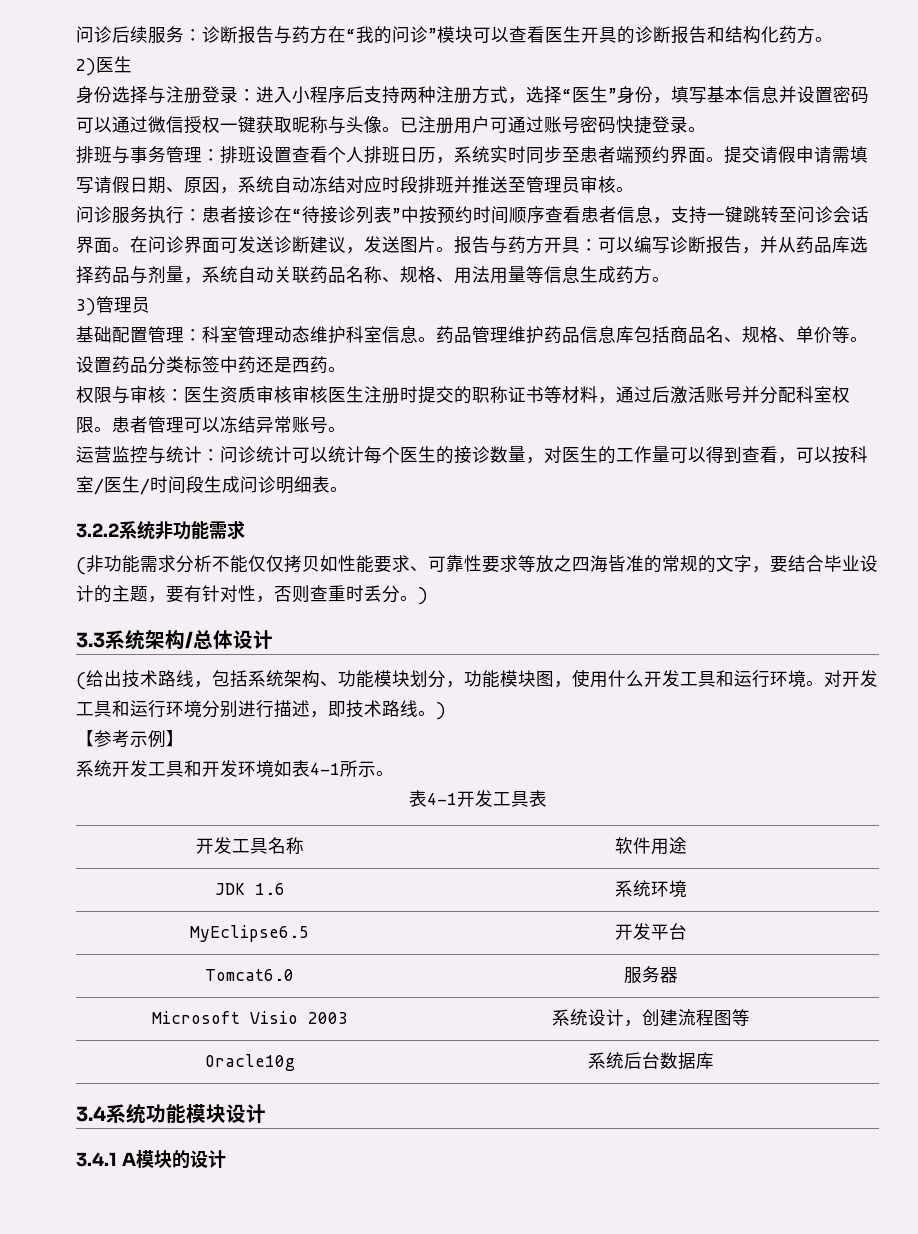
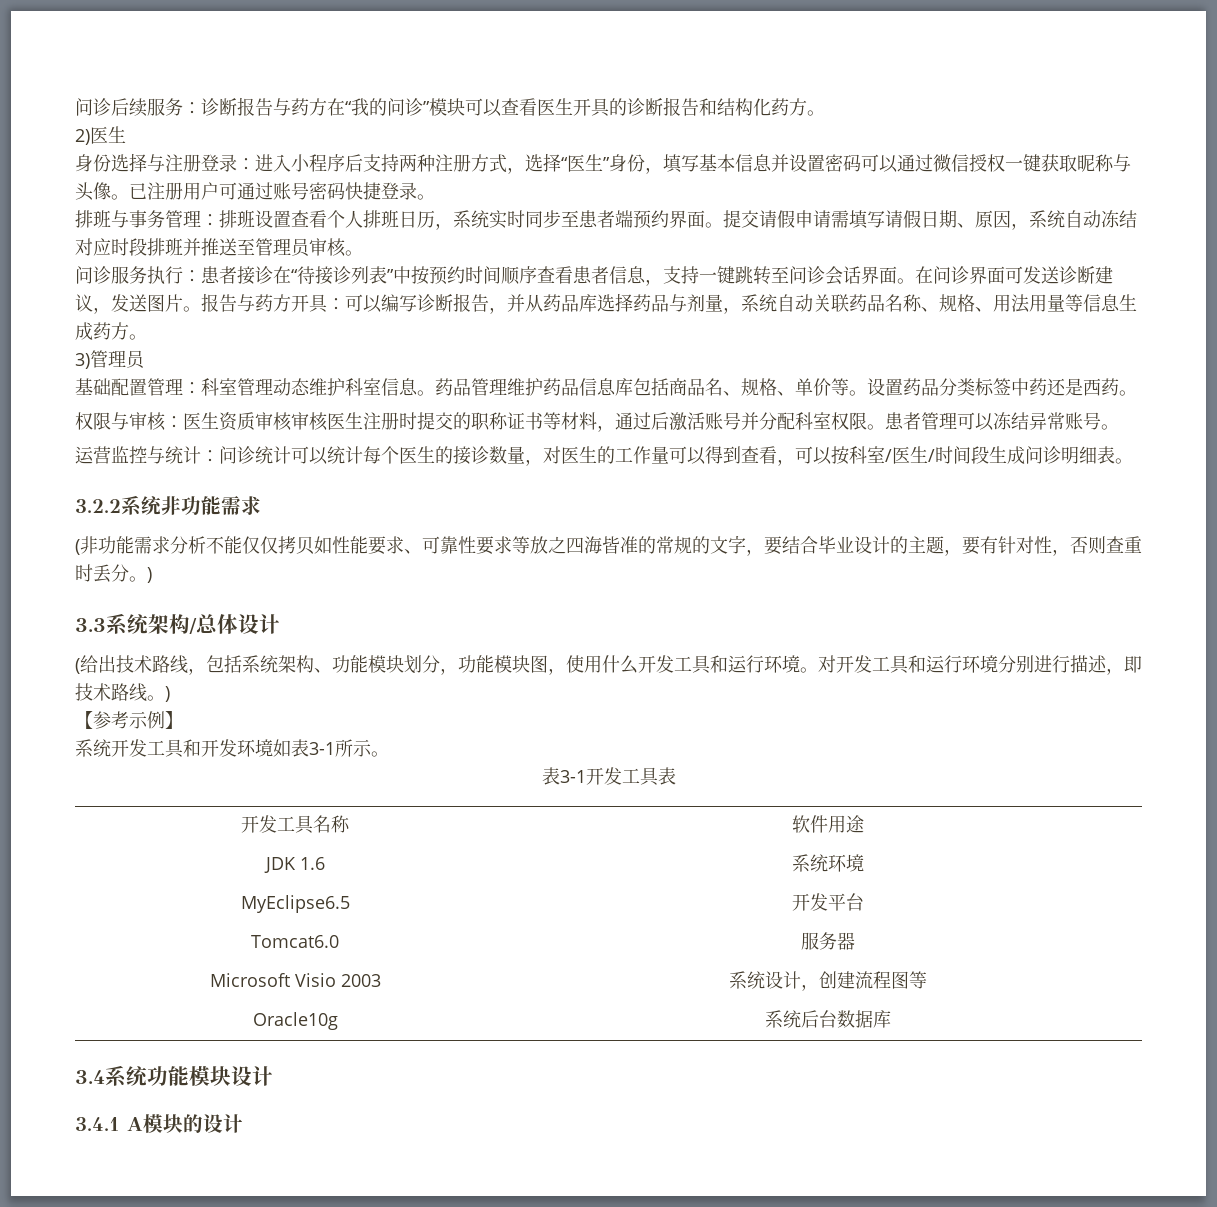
- 系统开发工具和开发环境如表4-1所示。
+ 系统开发工具和开发环境如表3-1所示。
- 表4-1开发工具表
+ 表3-1开发工具表

